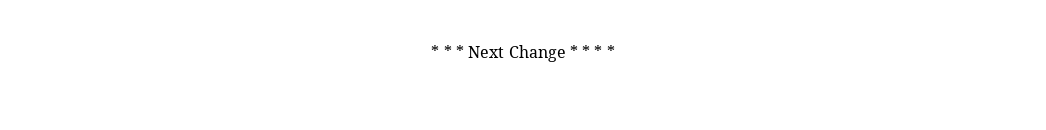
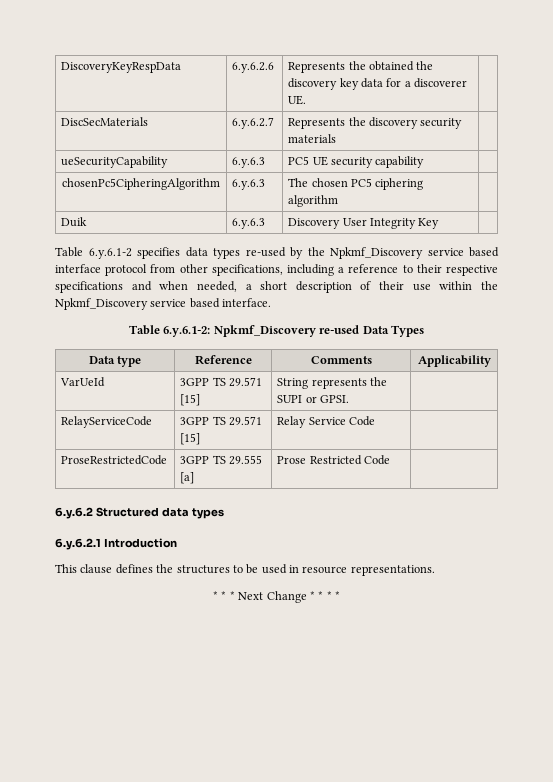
+ DiscoveryKeyRespData | 6.y.6.2.6 | Represents the obtained the discovery key data for a discoverer UE. |
+ DiscSecMaterials | 6.y.6.2.7 | Represents the discovery security materials |
+ ueSecurityCapability | 6.y.6.3 | PC5 UE security capability |
+ chosenPc5CipheringAlgorithm | 6.y.6.3 | The chosen PC5 ciphering algorithm |
+ Duik | 6.y.6.3 | Discovery User Integrity Key |
+ Table 6.y.6.1-2 specifies data types re-used by the Npkmf_Discovery service based interface protocol from other specifications, including a reference to their respective specifications and when needed, a short description of their use within the Npkmf_Discovery service based interface.
+ Table 6.y.6.1-2: Npkmf_Discovery re-used Data Types
+ Data type | Reference | Comments | Applicability
+ VarUeId | 3GPP TS 29.571 [15] | String represents the SUPI or GPSI. |
+ RelayServiceCode | 3GPP TS 29.571 [15] | Relay Service Code |
+ ProseRestrictedCode | 3GPP TS 29.555 [a] | Prose Restricted Code |
+ 6.y.6.2 Structured data types
+ 6.y.6.2.1 Introduction
+ This clause defines the structures to be used in resource representations.

